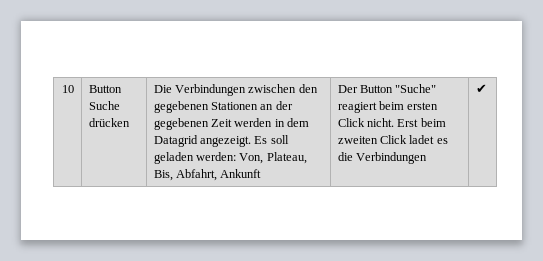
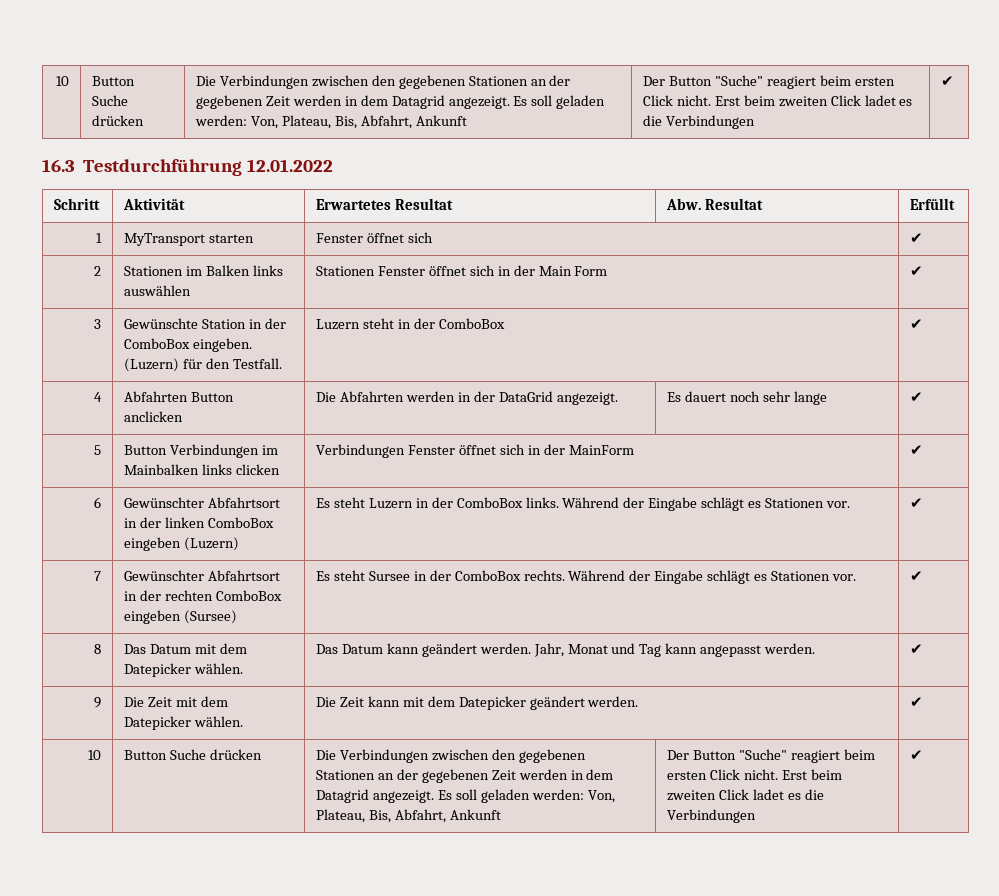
+ 16.3 Testdurchführung 12.01.2022
+ Schritt | Aktivität | Erwartetes Resultat | Abw. Resultat | Erfüllt
+ 1 | MyTransport starten | Fenster öffnet sich | ✔
+ 2 | Stationen im Balken links auswählen | Stationen Fenster öffnet sich in der Main Form | ✔
+ 3 | Gewünschte Station in der ComboBox eingeben. (Luzern) für den Testfall. | Luzern steht in der ComboBox | ✔
+ 4 | Abfahrten Button anclicken | Die Abfahrten werden in der DataGrid angezeigt. | Es dauert noch sehr lange | ✔
+ 5 | Button Verbindungen im Mainbalken links clicken | Verbindungen Fenster öffnet sich in der MainForm | ✔
+ 6 | Gewünschter Abfahrtsort in der linken ComboBox eingeben (Luzern) | Es steht Luzern in der ComboBox links. Während der Eingabe schlägt es Stationen vor. | ✔
+ 7 | Gewünschter Abfahrtsort in der rechten ComboBox eingeben (Sursee) | Es steht Sursee in der ComboBox rechts. Während der Eingabe schlägt es Stationen vor. | ✔
+ 8 | Das Datum mit dem Datepicker wählen. | Das Datum kann geändert werden. Jahr, Monat und Tag kann angepasst werden. | ✔
+ 9 | Die Zeit mit dem Datepicker wählen. | Die Zeit kann mit dem Datepicker geändert werden. | ✔
+ 10 | Button Suche drücken | Die Verbindungen zwischen den gegebenen Stationen an der gegebenen Zeit werden in dem Datagrid angezeigt. Es soll geladen werden: Von, Plateau, Bis, Abfahrt, Ankunft | Der Button "Suche" reagiert beim ersten Click nicht. Erst beim zweiten Click ladet es die Verbindungen | ✔

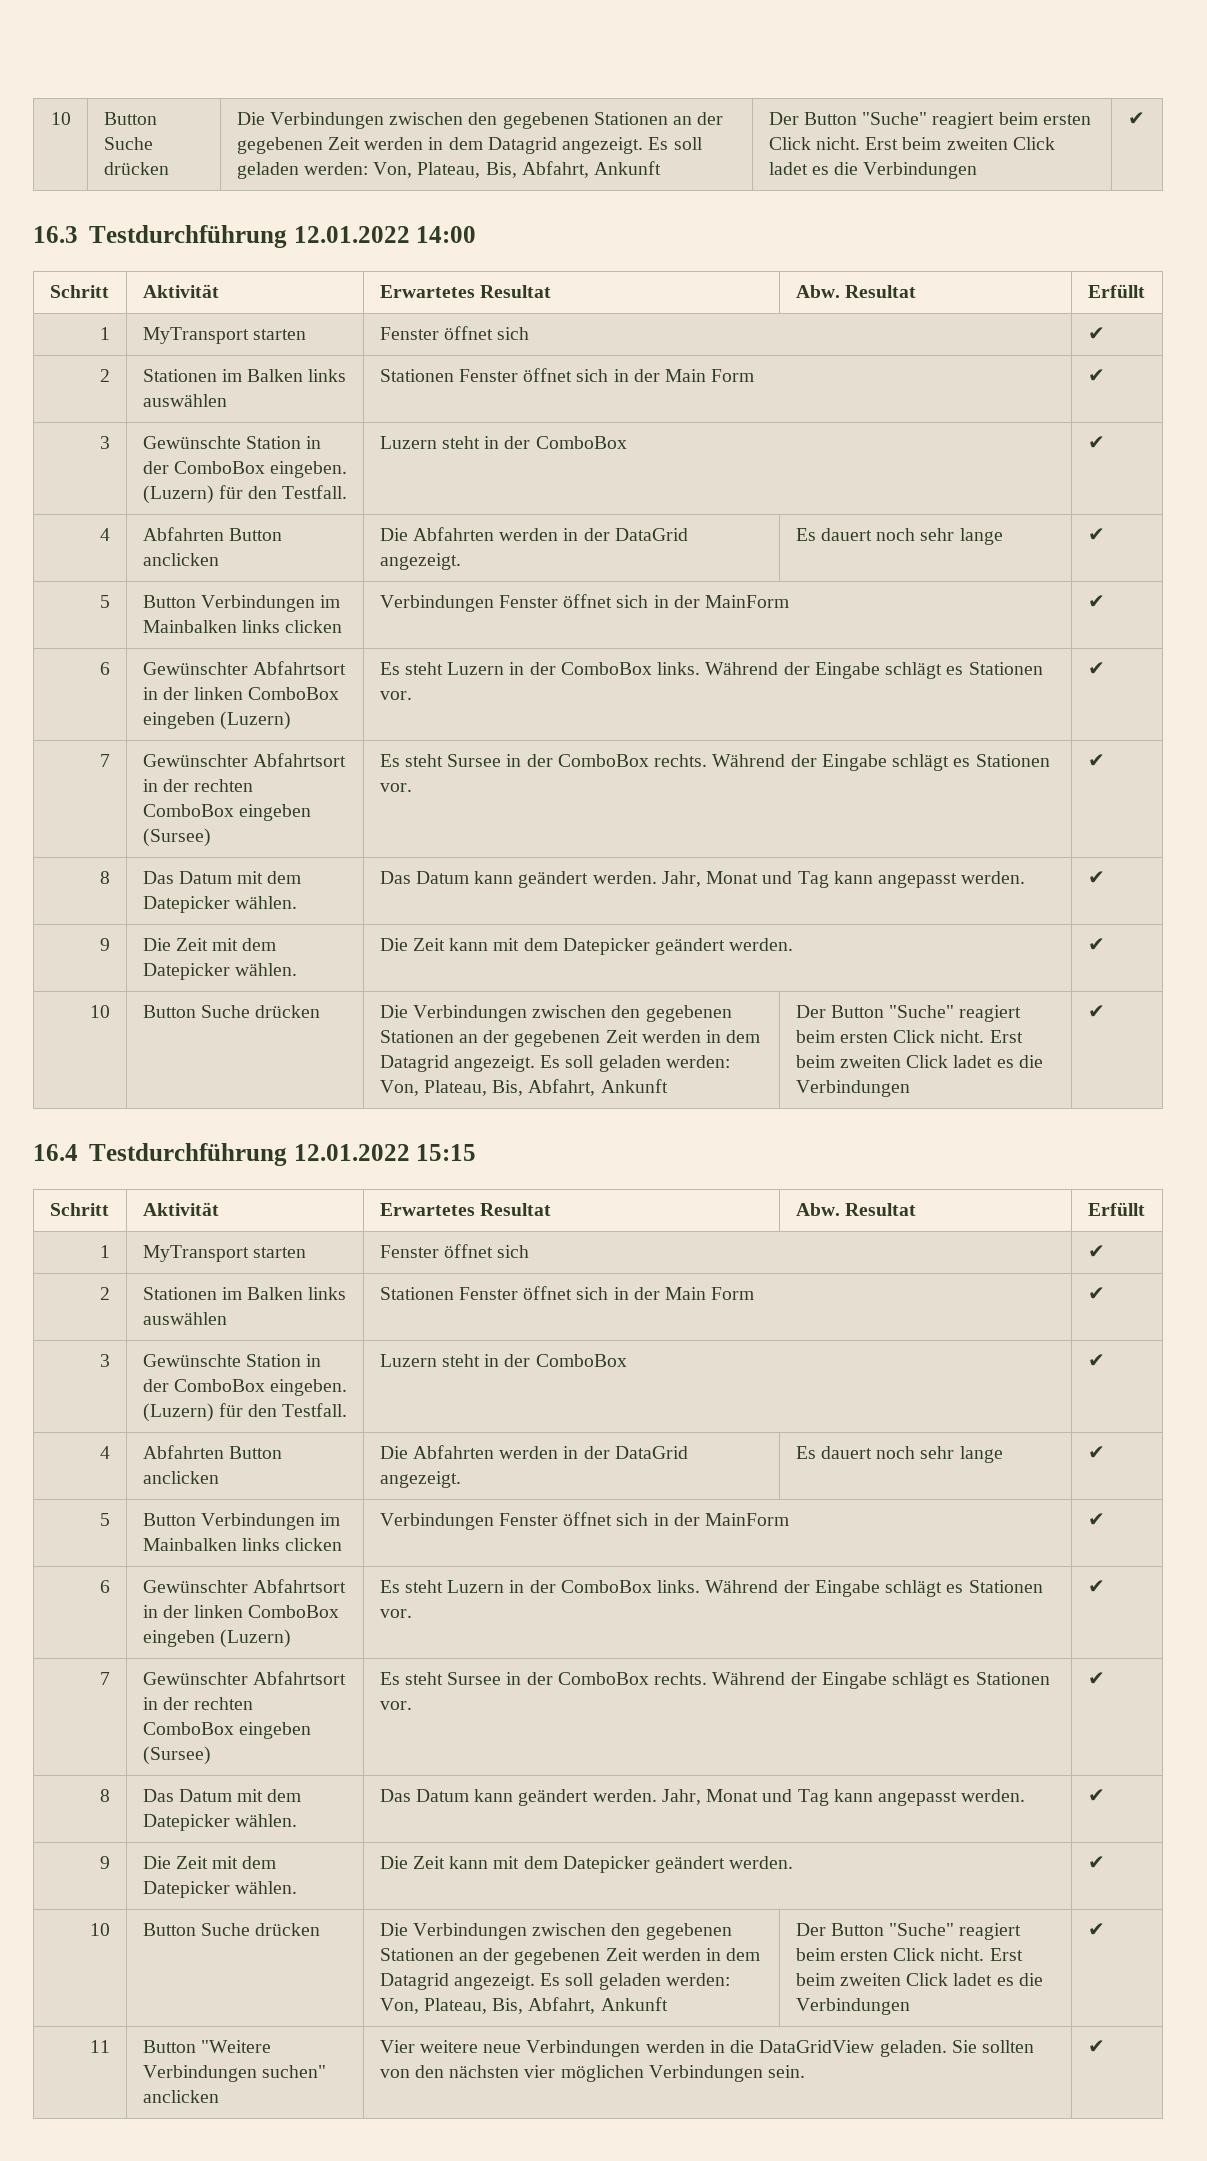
- 16.3 Testdurchführung 12.01.2022
+ 16.3 Testdurchführung 12.01.2022 14:00
+ 16.4 Testdurchführung 12.01.2022 15:15
+ Schritt | Aktivität | Erwartetes Resultat | Abw. Resultat | Erfüllt
+ 1 | MyTransport starten | Fenster öffnet sich | ✔
+ 2 | Stationen im Balken links auswählen | Stationen Fenster öffnet sich in der Main Form | ✔
+ 3 | Gewünschte Station in der ComboBox eingeben. (Luzern) für den Testfall. | Luzern steht in der ComboBox | ✔
+ 4 | Abfahrten Button anclicken | Die Abfahrten werden in der DataGrid angezeigt. | Es dauert noch sehr lange | ✔
+ 5 | Button Verbindungen im Mainbalken links clicken | Verbindungen Fenster öffnet sich in der MainForm | ✔
+ 6 | Gewünschter Abfahrtsort in der linken ComboBox eingeben (Luzern) | Es steht Luzern in der ComboBox links. Während der Eingabe schlägt es Stationen vor. | ✔
+ 7 | Gewünschter Abfahrtsort in der rechten ComboBox eingeben (Sursee) | Es steht Sursee in der ComboBox rechts. Während der Eingabe schlägt es Stationen vor. | ✔
+ 8 | Das Datum mit dem Datepicker wählen. | Das Datum kann geändert werden. Jahr, Monat und Tag kann angepasst werden. | ✔
+ 9 | Die Zeit mit dem Datepicker wählen. | Die Zeit kann mit dem Datepicker geändert werden. | ✔
+ 10 | Button Suche drücken | Die Verbindungen zwischen den gegebenen Stationen an der gegebenen Zeit werden in dem Datagrid angezeigt. Es soll geladen werden: Von, Plateau, Bis, Abfahrt, Ankunft | Der Button "Suche" reagiert beim ersten Click nicht. Erst beim zweiten Click ladet es die Verbindungen | ✔
+ 11 | Button "Weitere Verbindungen suchen" anclicken | Vier weitere neue Verbindungen werden in die DataGridView geladen. Sie sollten von den nächsten vier möglichen Verbindungen sein. | ✔

